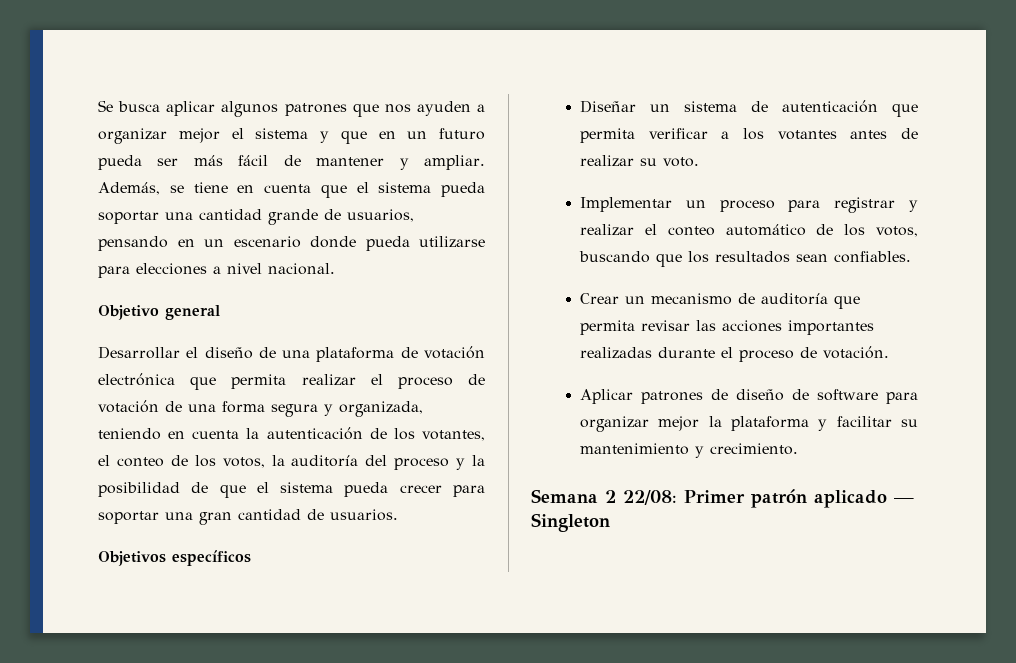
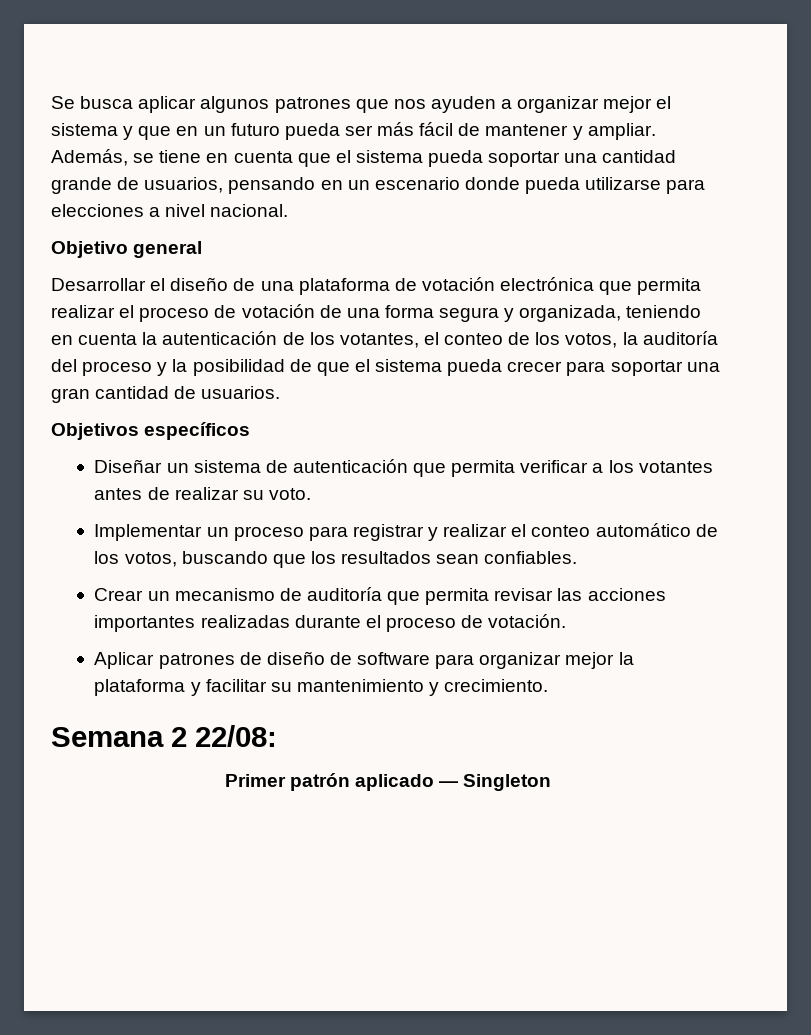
- Semana 2 22/08: Primer patrón aplicado — Singleton
+ Semana 2 22/08:
+ Primer patrón aplicado — Singleton

